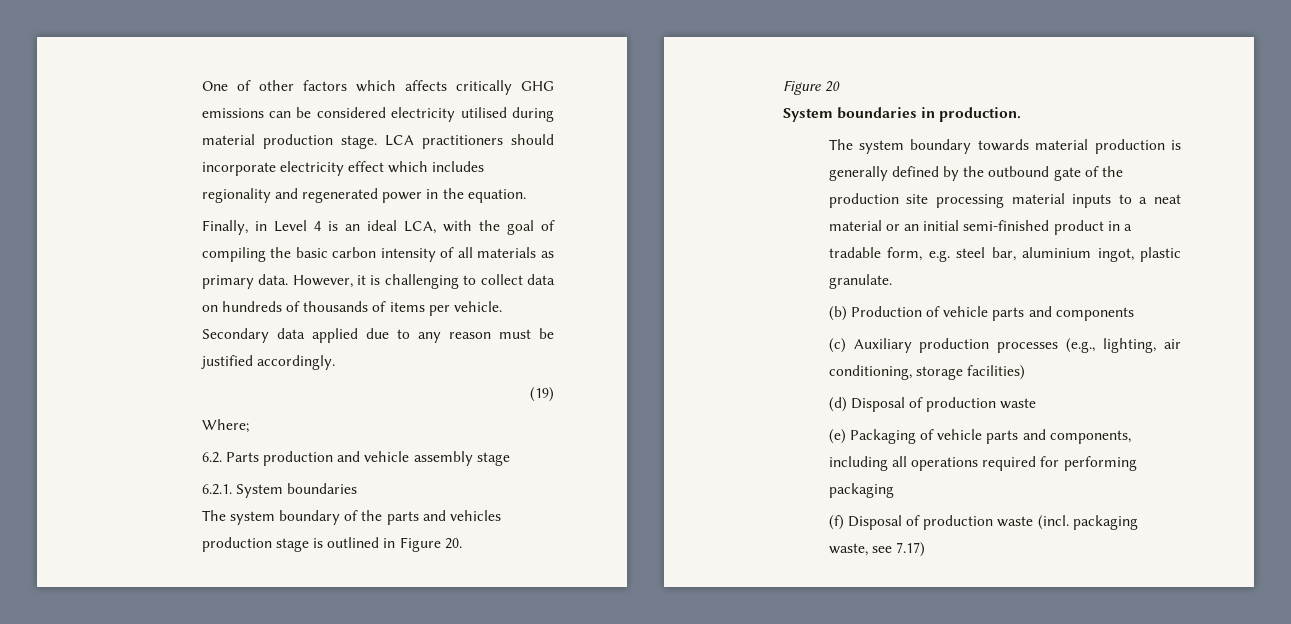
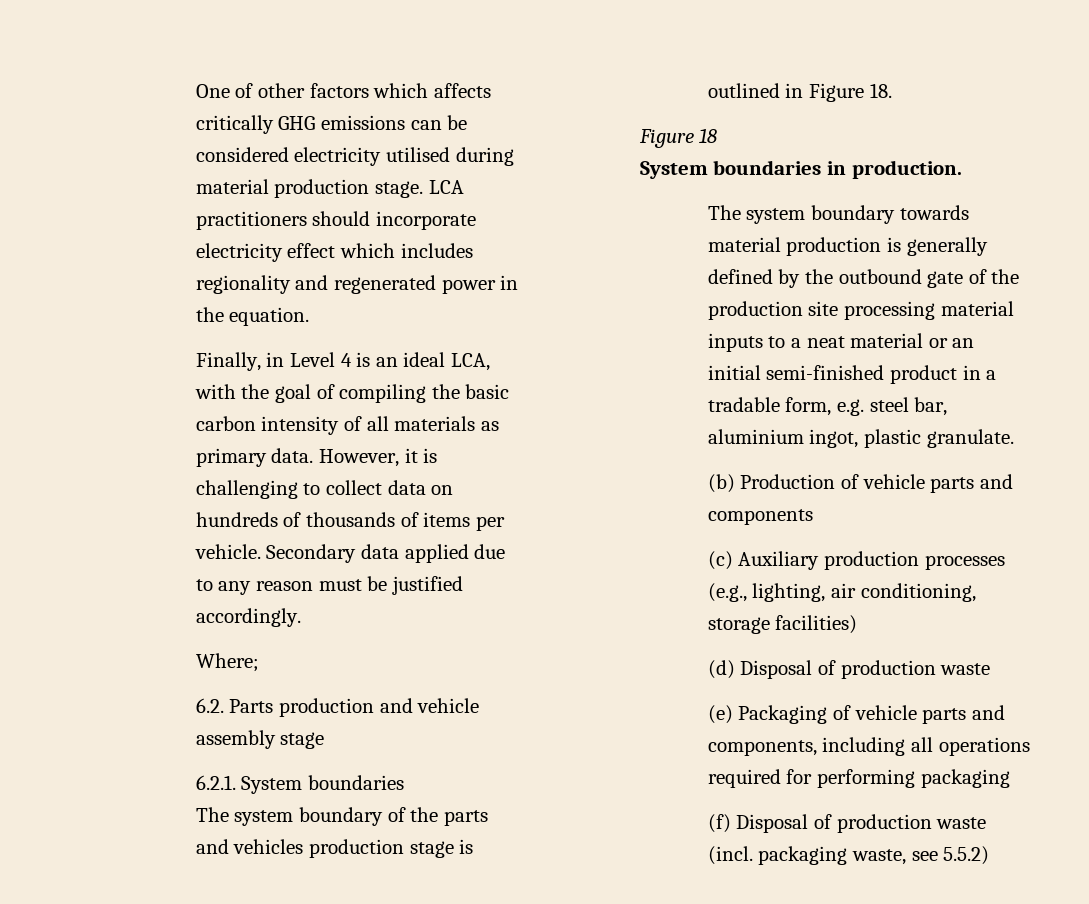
- (19)
- The system boundary of the parts and vehicles production stage is outlined in Figure 20.
- Figure 20
+ The system boundary of the parts and vehicles production stage is outlined in Figure 18.
+ Figure 18
- (f) Disposal of production waste (incl. packaging waste, see 7.17)
+ (f) Disposal of production waste (incl. packaging waste, see 5.5.2)

